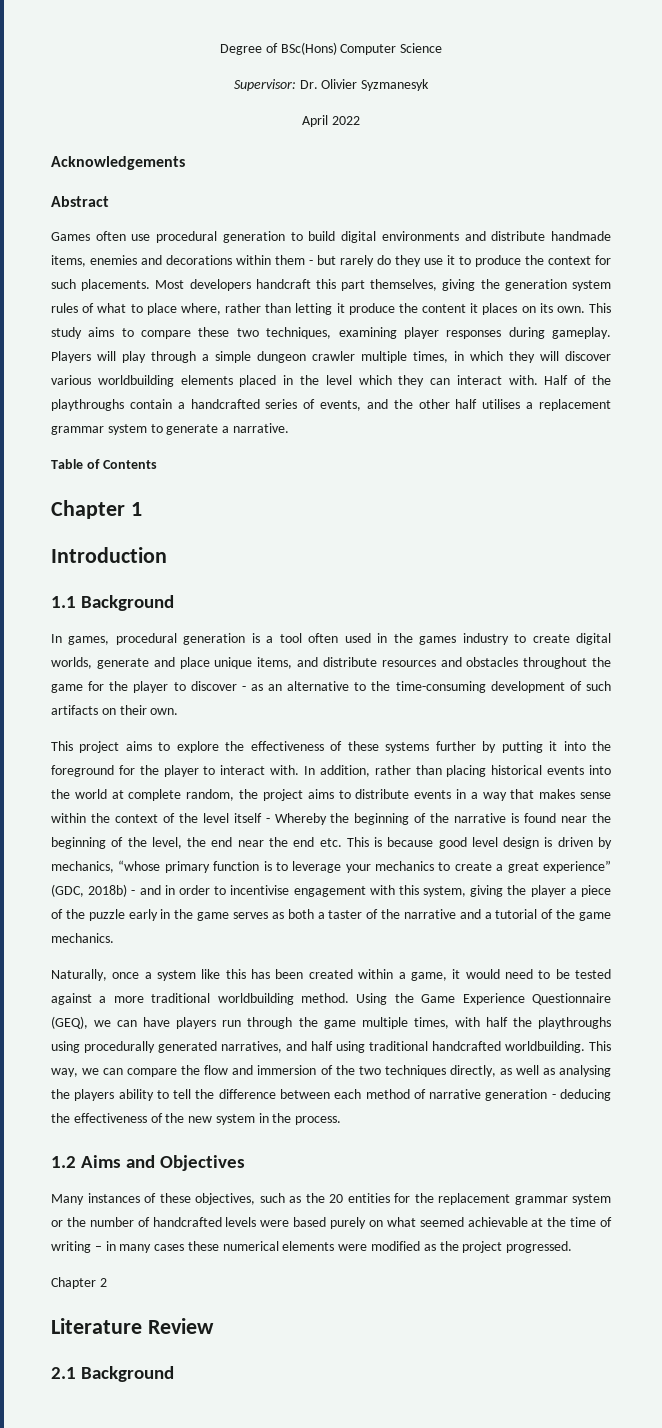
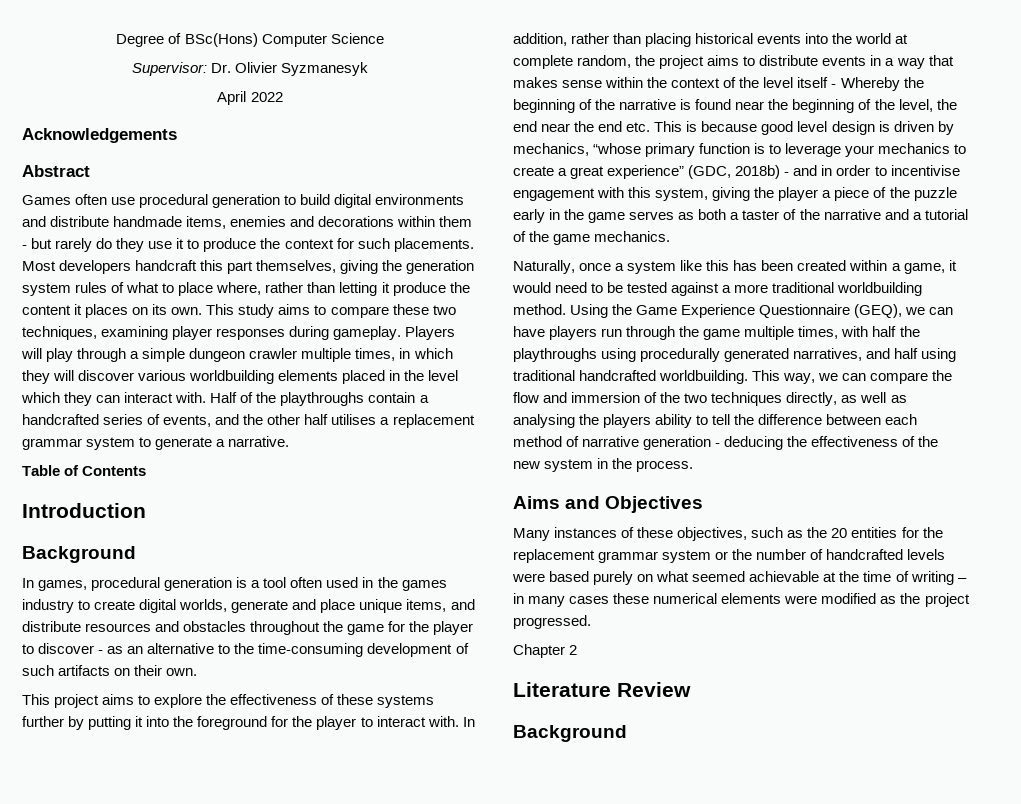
- Chapter 1
  Introduction
- 1.1 Background
+ Background
- 1.2 Aims and Objectives
+ Aims and Objectives
  Literature Review
- 2.1 Background
+ Background

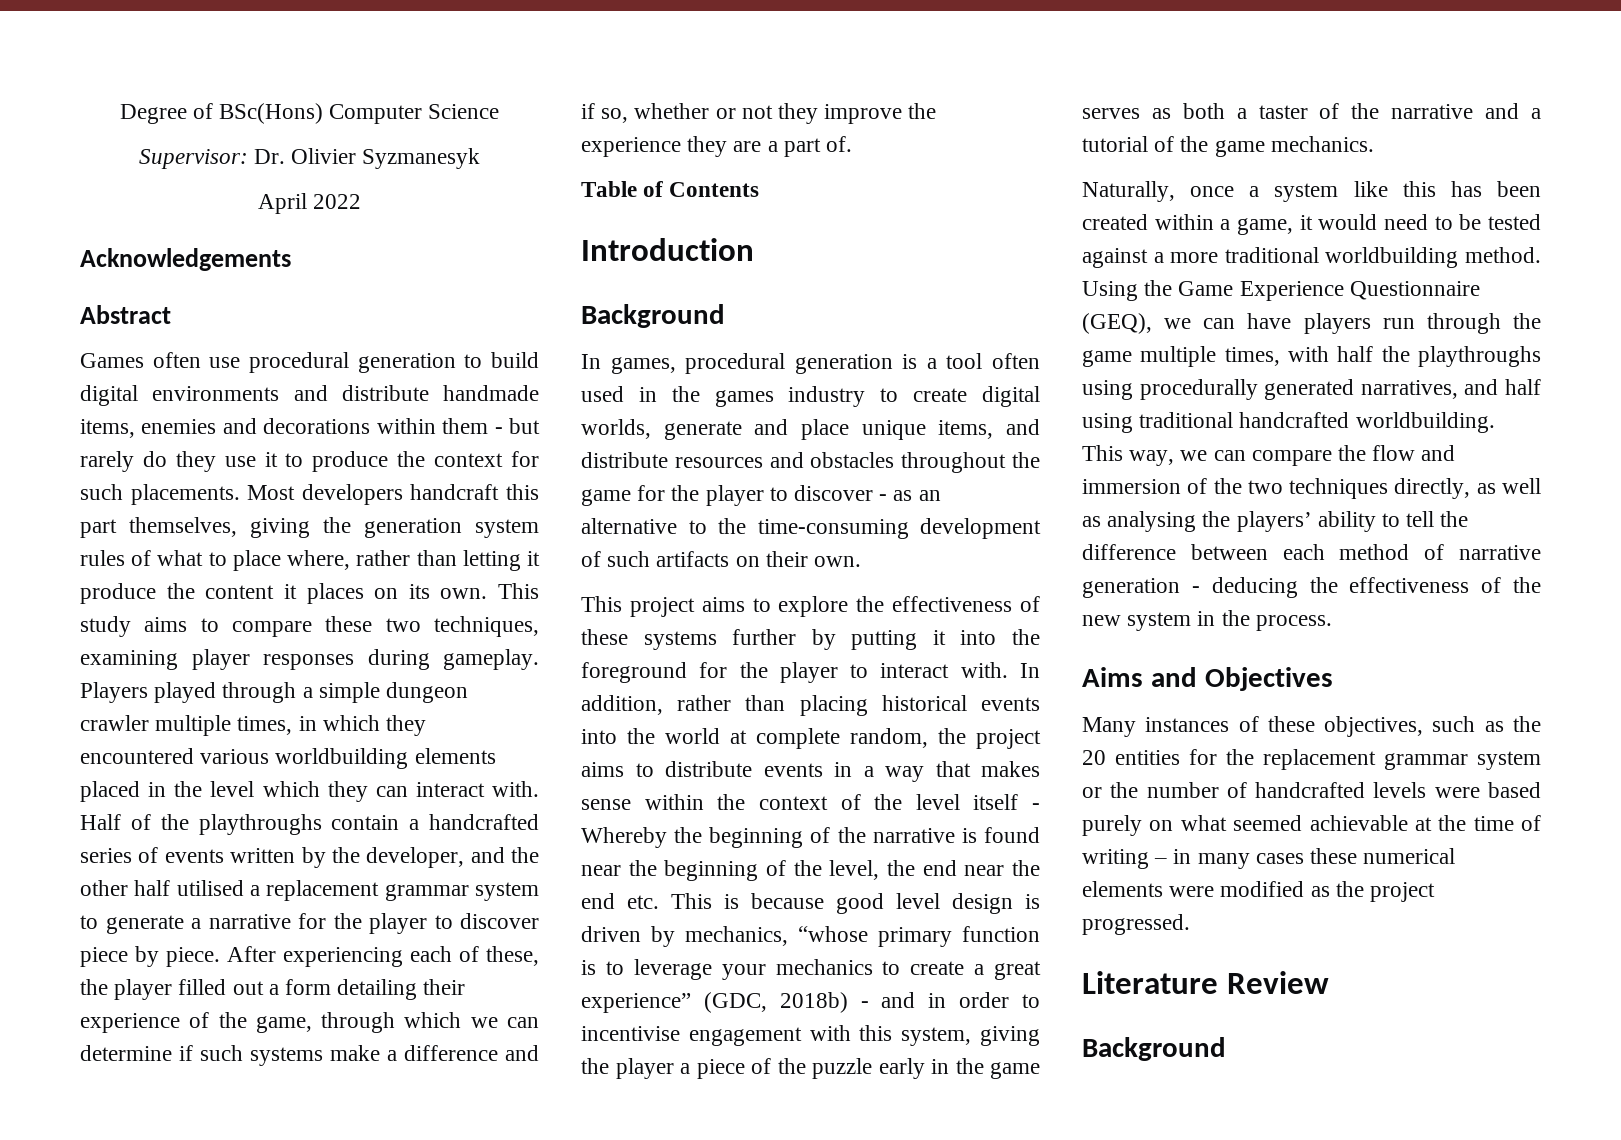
- Players will play through a simple dungeon crawler multiple times, in which they will discover various worldbuilding elements placed in the level which they can interact with.
+ Players played through a simple dungeon crawler multiple times, in which they encountered various worldbuilding elements placed in the level which they can interact with.
- Half of the playthroughs contain a handcrafted series of events, and the other half utilises a replacement grammar system to generate a narrative.
+ Half of the playthroughs contain a handcrafted series of events written by the developer, and the other half utilised a replacement grammar system to generate a narrative for the player to discover piece by piece. After experiencing each of these, the player filled out a form detailing their experience of the game, through which we can determine if such systems make a difference and if so, whether or not they improve the experience they are a part of.
- This way, we can compare the flow and immersion of the two techniques directly, as well as analysing the players ability to tell the difference between each method of narrative generation - deducing the effectiveness of the new system in the process.
+ This way, we can compare the flow and immersion of the two techniques directly, as well as analysing the players’ ability to tell the difference between each method of narrative generation - deducing the effectiveness of the new system in the process.
- Chapter 2

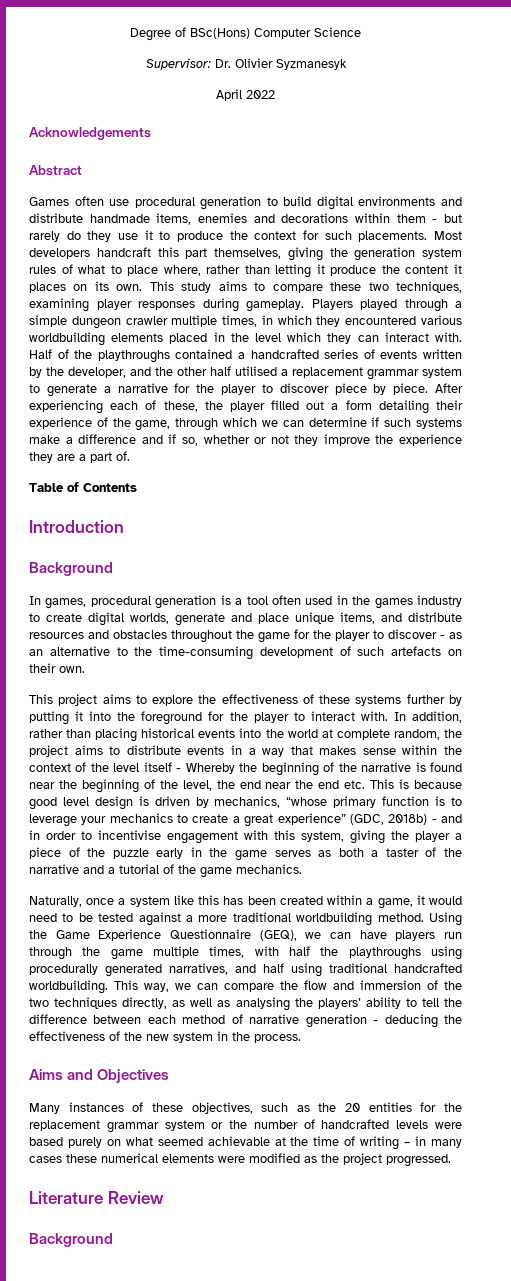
- Half of the playthroughs contain a handcrafted series of events written by the developer, and the other half utilised a replacement grammar system to generate a narrative for the player to discover piece by piece.
+ Half of the playthroughs contained a handcrafted series of events written by the developer, and the other half utilised a replacement grammar system to generate a narrative for the player to discover piece by piece.
- In games, procedural generation is a tool often used in the games industry to create digital worlds, generate and place unique items, and distribute resources and obstacles throughout the game for the player to discover - as an alternative to the time-consuming development of such artifacts on their own.
+ In games, procedural generation is a tool often used in the games industry to create digital worlds, generate and place unique items, and distribute resources and obstacles throughout the game for the player to discover - as an alternative to the time-consuming development of such artefacts on their own.

